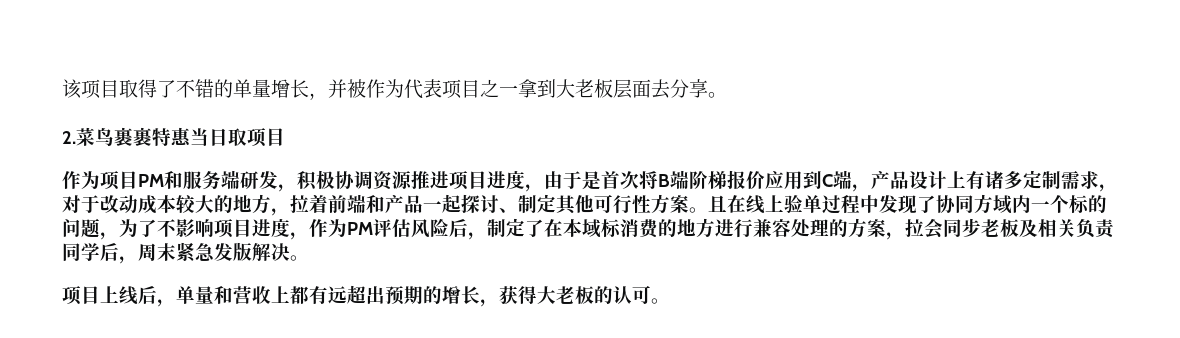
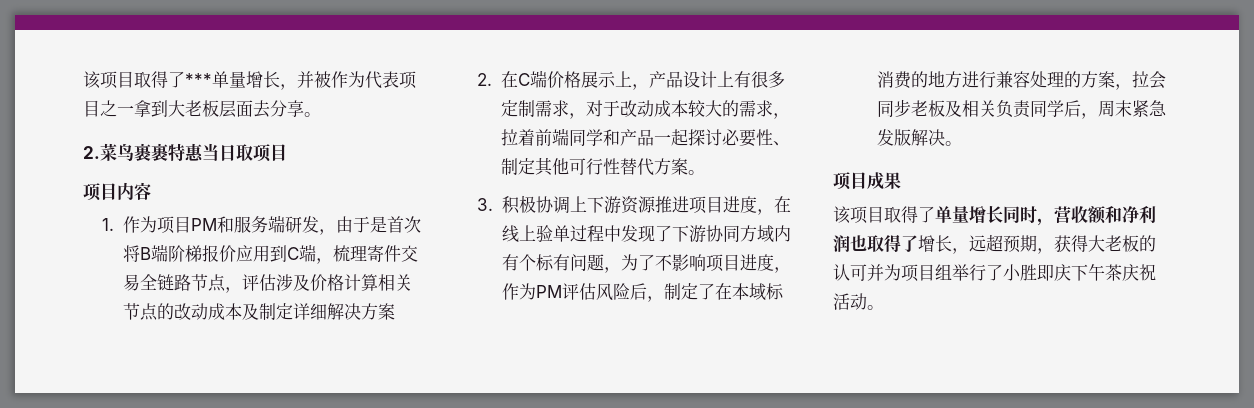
- 该项目取得了不错的单量增长，并被作为代表项目之一拿到大老板层面去分享。
+ 该项目取得了***单量增长，并被作为代表项目之一拿到大老板层面去分享。
- 作为项目PM和服务端研发，积极协调资源推进项目进度，由于是首次将B端阶梯报价应用到C端，产品设计上有诸多定制需求，对于改动成本较大的地方，拉着前端和产品一起探讨、制定其他可行性方案。且在线上验单过程中发现了协同方域内一个标的问题，为了不影响项目进度，作为PM评估风险后，制定了在本域标消费的地方进行兼容处理的方案，拉会同步老板及相关负责同学后，周末紧急发版解决。
+ 项目内容
+ 1.作为项目PM和服务端研发，由于是首次将B端阶梯报价应用到C端，梳理寄件交易全链路节点，评估涉及价格计算相关节点的改动成本及制定详细解决方案
+ 2.在C端价格展示上，产品设计上有很多定制需求，对于改动成本较大的需求，拉着前端同学和产品一起探讨必要性、制定其他可行性替代方案。
+ 3.积极协调上下游资源推进项目进度，在线上验单过程中发现了下游协同方域内有个标有问题，为了不影响项目进度，作为PM评估风险后，制定了在本域标消费的地方进行兼容处理的方案，拉会同步老板及相关负责同学后，周末紧急发版解决。
- 项目上线后，单量和营收上都有远超出预期的增长，获得大老板的认可。
+ 项目成果
+ 该项目取得了单量增长同时，营收额和净利润也取得了增长，远超预期，获得大老板的认可并为项目组举行了小胜即庆下午茶庆祝活动。

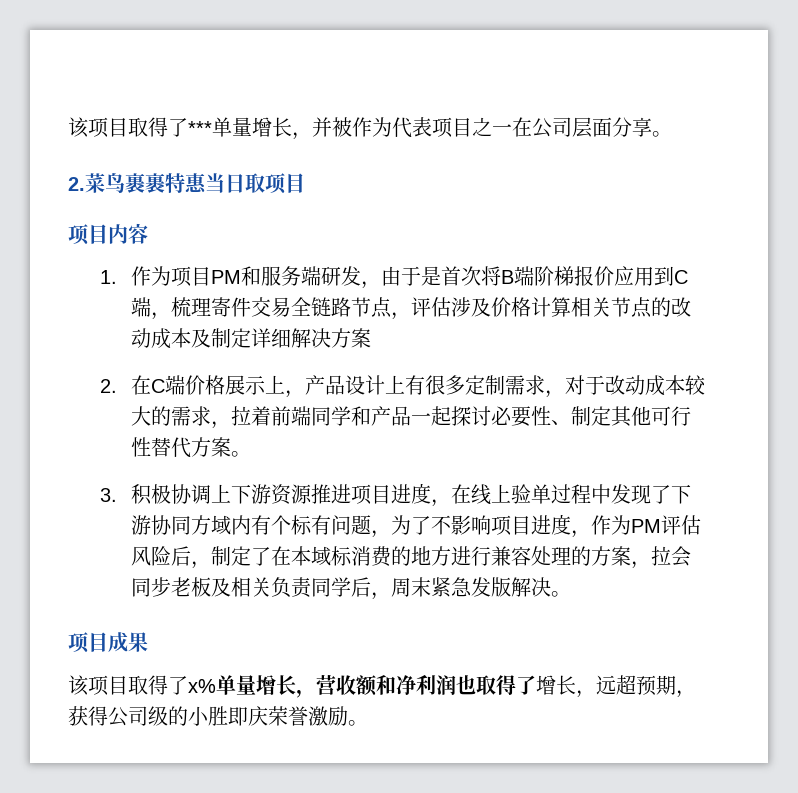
- 该项目取得了***单量增长，并被作为代表项目之一拿到大老板层面去分享。
+ 该项目取得了***单量增长，并被作为代表项目之一在公司层面分享。
- 该项目取得了单量增长同时，营收额和净利润也取得了增长，远超预期，获得大老板的认可并为项目组举行了小胜即庆下午茶庆祝活动。
+ 该项目取得了x%单量增长，营收额和净利润也取得了增长，远超预期，获得公司级的小胜即庆荣誉激励。

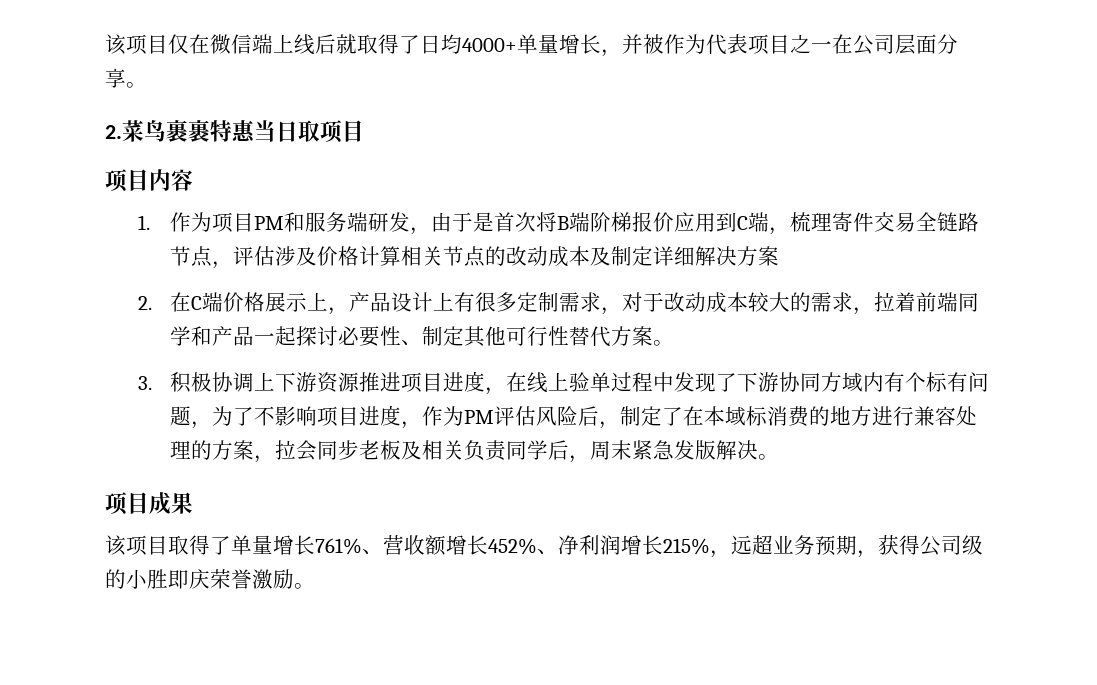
- 该项目取得了***单量增长，并被作为代表项目之一在公司层面分享。
+ 该项目仅在微信端上线后就取得了日均4000+单量增长，并被作为代表项目之一在公司层面分享。
- 该项目取得了x%单量增长，营收额和净利润也取得了增长，远超预期，获得公司级的小胜即庆荣誉激励。
+ 该项目取得了单量增长761%、营收额增长452%、净利润增长215%，远超业务预期，获得公司级的小胜即庆荣誉激励。

